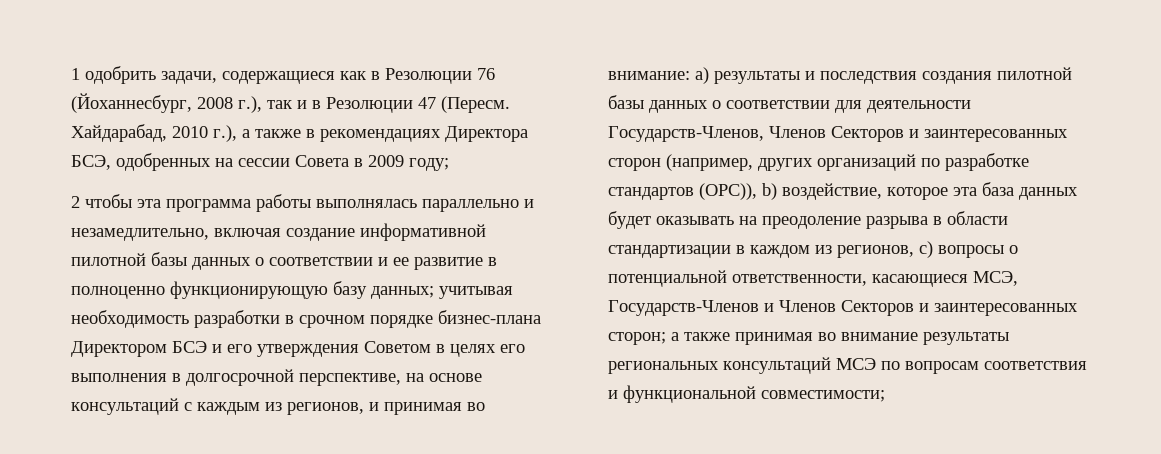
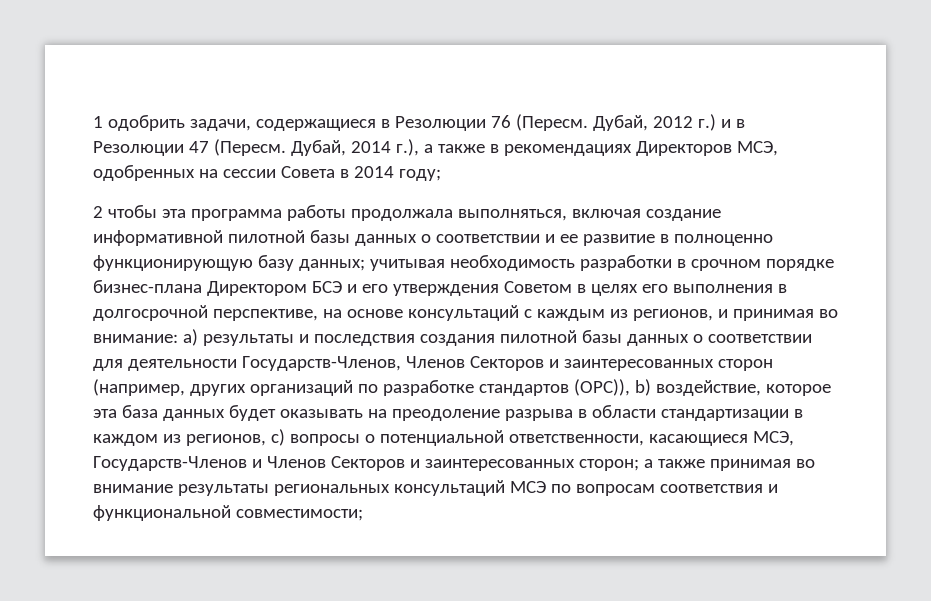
- 1 одобрить задачи, содержащиеся как в Резолюции 76 (Йоханнесбург, 2008 г.), так и в Резолюции 47 (Пересм.
+ 1 одобрить задачи, содержащиеся в Резолюции 76 (Пересм. Дубай, 2012 г.) и в Резолюции 47 (Пересм.
- Хайдарабад, 2010 г.), а также в рекомендациях Директора БСЭ, одобренных на сессии Совета в 2009 году;
+ Дубай, 2014 г.), а также в рекомендациях Директоров МСЭ, одобренных на сессии Совета в 2014 году;
- 2 чтобы эта программа работы выполнялась параллельно и незамедлительно, включая создание информативной пилотной базы данных о соответствии и ее развитие в полноценно функционирующую базу данных;
+ 2 чтобы эта программа работы продолжала выполняться, включая создание информативной пилотной базы данных о соответствии и ее развитие в полноценно функционирующую базу данных;

